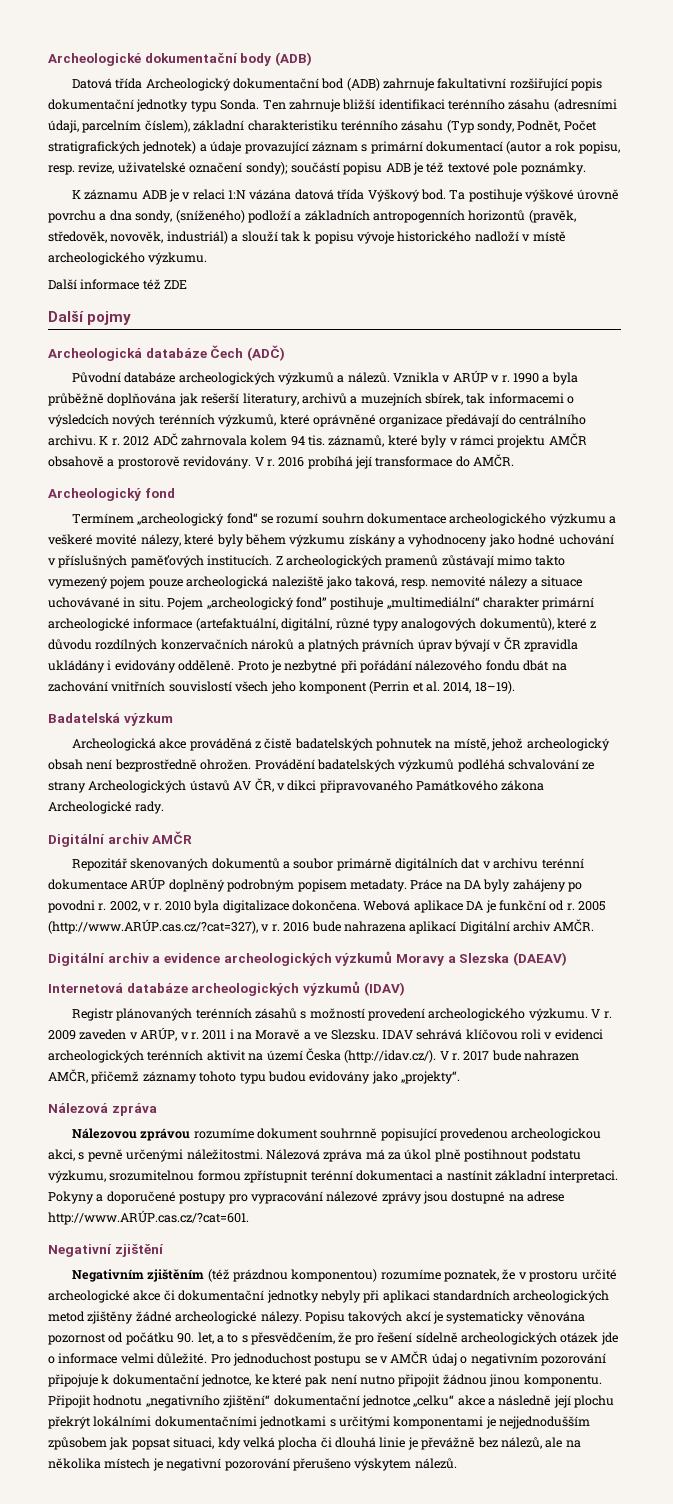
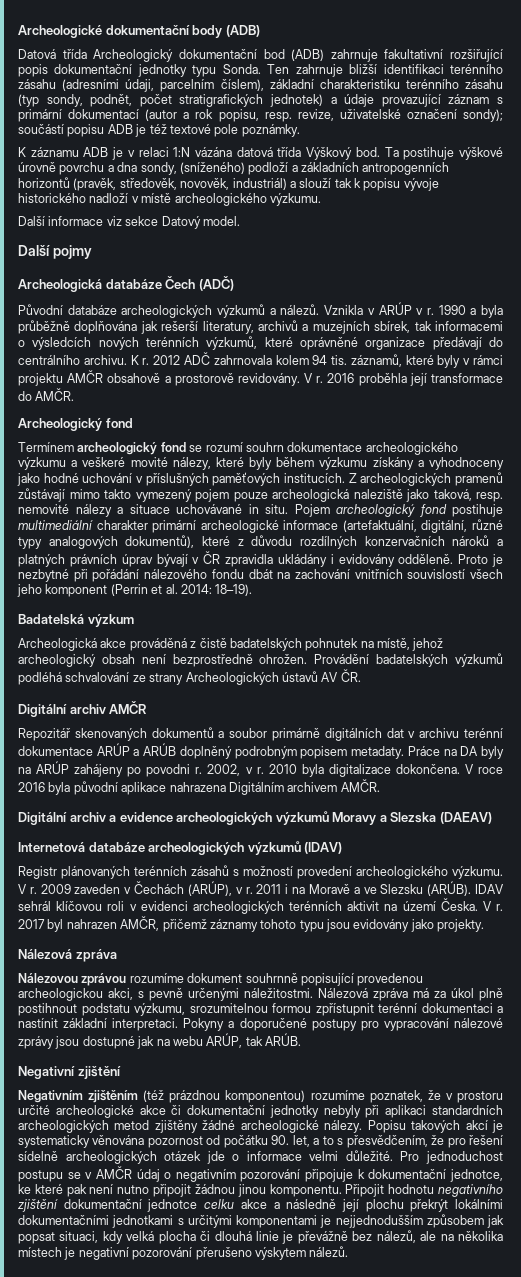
- Ten zahrnuje bližší identifikaci terénního zásahu (adresními údaji, parcelním číslem), základní charakteristiku terénního zásahu (Typ sondy, Podnět, Počet stratigrafických jednotek) a údaje provazující záznam s primární dokumentací (autor a rok popisu, resp. revize, uživatelské označení sondy); součástí popisu ADB je též textové pole poznámky.
+ Ten zahrnuje bližší identifikaci terénního zásahu (adresními údaji, parcelním číslem), základní charakteristiku terénního zásahu (typ sondy, podnět, počet stratigrafických jednotek) a údaje provazující záznam s primární dokumentací (autor a rok popisu, resp. revize, uživatelské označení sondy); součástí popisu ADB je též textové pole poznámky.
- Další informace též ZDE
+ Další informace viz sekce Datový model.
- 2016 probíhá její transformace do AMČR.
+ 2016 proběhla její transformace do AMČR.
- Termínem „archeologický fond“ se rozumí souhrn dokumentace archeologického výzkumu a veškeré movité nálezy, které byly během výzkumu získány a vyhodnoceny jako hodné uchování v příslušných paměťových institucích.
+ Termínem archeologický fond se rozumí souhrn dokumentace archeologického výzkumu a veškeré movité nálezy, které byly během výzkumu získány a vyhodnoceny jako hodné uchování v příslušných paměťových institucích.
- Pojem „archeologický fond” postihuje „multimediální“ charakter primární archeologické informace (artefaktuální, digitální, různé typy analogových dokumentů), které z důvodu rozdílných konzervačních nároků a platných právních úprav bývají v ČR zpravidla ukládány i evidovány odděleně.
+ Pojem archeologický fond postihuje multimediální charakter primární archeologické informace (artefaktuální, digitální, různé typy analogových dokumentů), které z důvodu rozdílných konzervačních nároků a platných právních úprav bývají v ČR zpravidla ukládány i evidovány odděleně.
- Proto je nezbytné při pořádání nálezového fondu dbát na zachování vnitřních souvislostí všech jeho komponent (Perrin et al. 2014, 18–19).
+ Proto je nezbytné při pořádání nálezového fondu dbát na zachování vnitřních souvislostí všech jeho komponent (Perrin et al. 2014: 18–19).
- Provádění badatelských výzkumů podléhá schvalování ze strany Archeologických ústavů AV ČR, v dikci připravovaného Památkového zákona Archeologické rady.
+ Provádění badatelských výzkumů podléhá schvalování ze strany Archeologických ústavů AV ČR.
- Repozitář skenovaných dokumentů a soubor primárně digitálních dat v archivu terénní dokumentace ARÚP doplněný podrobným popisem metadaty.
+ Repozitář skenovaných dokumentů a soubor primárně digitálních dat v archivu terénní dokumentace ARÚP a ARÚB doplněný podrobným popisem metadaty.
- Práce na DA byly zahájeny po povodni r.
+ Práce na DA byly na ARÚP zahájeny po povodni r.
- Webová aplikace DA je funkční od r. 2005 (http://www.ARÚP.cas.cz/?cat=327), v r. 2016 bude nahrazena aplikací Digitální archiv AMČR.
+ V roce 2016 byla původní aplikace nahrazena Digitálním archivem AMČR.
- 2009 zaveden v ARÚP, v r.
+ 2009 zaveden v Čechách (ARÚP), v r.
- 2011 i na Moravě a ve Slezsku. IDAV sehrává klíčovou roli v evidenci archeologických terénních aktivit na území Česka (http://idav.cz/). V r.
+ 2011 i na Moravě a ve Slezsku (ARÚB). IDAV sehrál klíčovou roli v evidenci archeologických terénních aktivit na území Česka. V r.
- 2017 bude nahrazen AMČR, přičemž záznamy tohoto typu budou evidovány jako „projekty“.
+ 2017 byl nahrazen AMČR, přičemž záznamy tohoto typu jsou evidovány jako projekty.
- Pokyny a doporučené postupy pro vypracování nálezové zprávy jsou dostupné na adrese http://www.ARÚP.cas.cz/?cat=601.
+ Pokyny a doporučené postupy pro vypracování nálezové zprávy jsou dostupné jak na webu ARÚP, tak ARÚB.
- Připojit hodnotu „negativního zjištění“ dokumentační jednotce „celku“ akce a následně její plochu překrýt lokálními dokumentačními jednotkami s určitými komponentami je nejjednodušším způsobem jak popsat situaci, kdy velká plocha či dlouhá linie je převážně bez nálezů, ale na několika místech je negativní pozorování přerušeno výskytem nálezů.
+ Připojit hodnotu negativního zjištění dokumentační jednotce celku akce a následně její plochu překrýt lokálními dokumentačními jednotkami s určitými komponentami je nejjednodušším způsobem jak popsat situaci, kdy velká plocha či dlouhá linie je převážně bez nálezů, ale na několika místech je negativní pozorování přerušeno výskytem nálezů.

